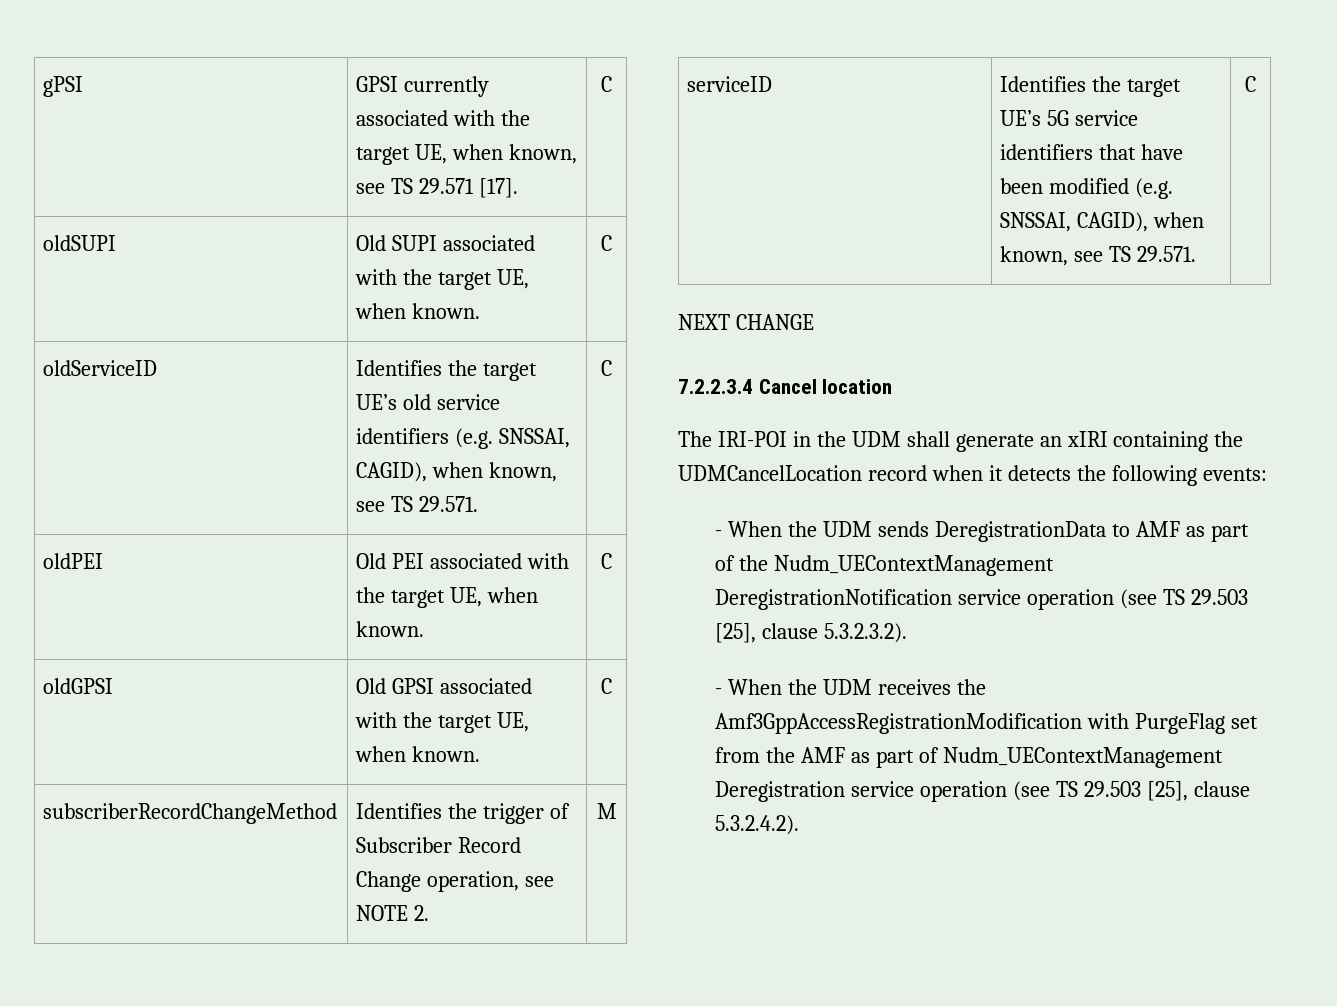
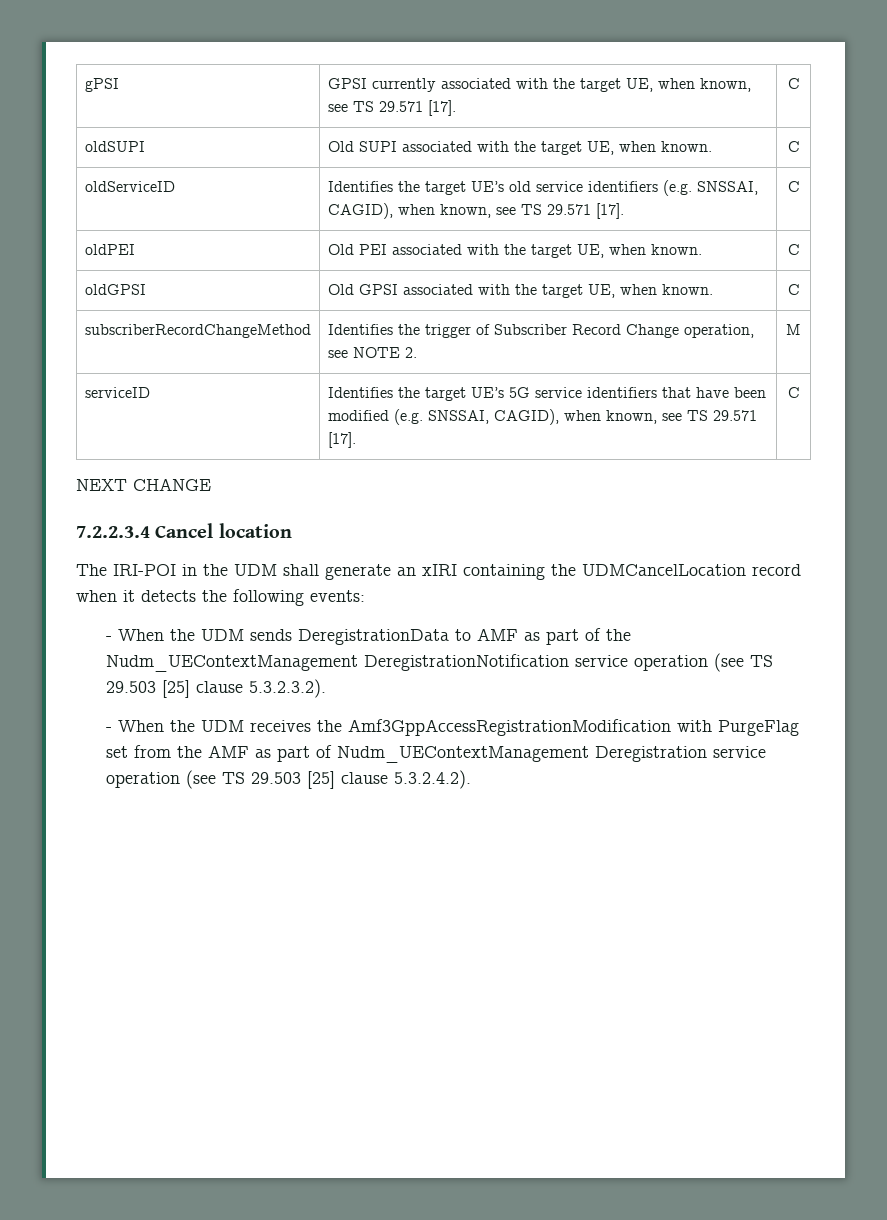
- oldServiceID | Identifies the target UE’s old service identifiers (e.g. SNSSAI, CAGID), when known, see TS 29.571. | C
+ oldServiceID | Identifies the target UE’s old service identifiers (e.g. SNSSAI, CAGID), when known, see TS 29.571 [17]. | C
- serviceID | Identifies the target UE’s 5G service identifiers that have been modified (e.g. SNSSAI, CAGID), when known, see TS 29.571. | C
+ serviceID | Identifies the target UE’s 5G service identifiers that have been modified (e.g. SNSSAI, CAGID), when known, see TS 29.571 [17]. | C
- - When the UDM sends DeregistrationData to AMF as part of the Nudm_UEContextManagement DeregistrationNotification service operation (see TS 29.503 [25], clause 5.3.2.3.2).
+ - When the UDM sends DeregistrationData to AMF as part of the Nudm_UEContextManagement DeregistrationNotification service operation (see TS 29.503 [25] clause 5.3.2.3.2).
- - When the UDM receives the Amf3GppAccessRegistrationModification with PurgeFlag set from the AMF as part of Nudm_UEContextManagement Deregistration service operation (see TS 29.503 [25], clause 5.3.2.4.2).
+ - When the UDM receives the Amf3GppAccessRegistrationModification with PurgeFlag set from the AMF as part of Nudm_UEContextManagement Deregistration service operation (see TS 29.503 [25] clause 5.3.2.4.2).

